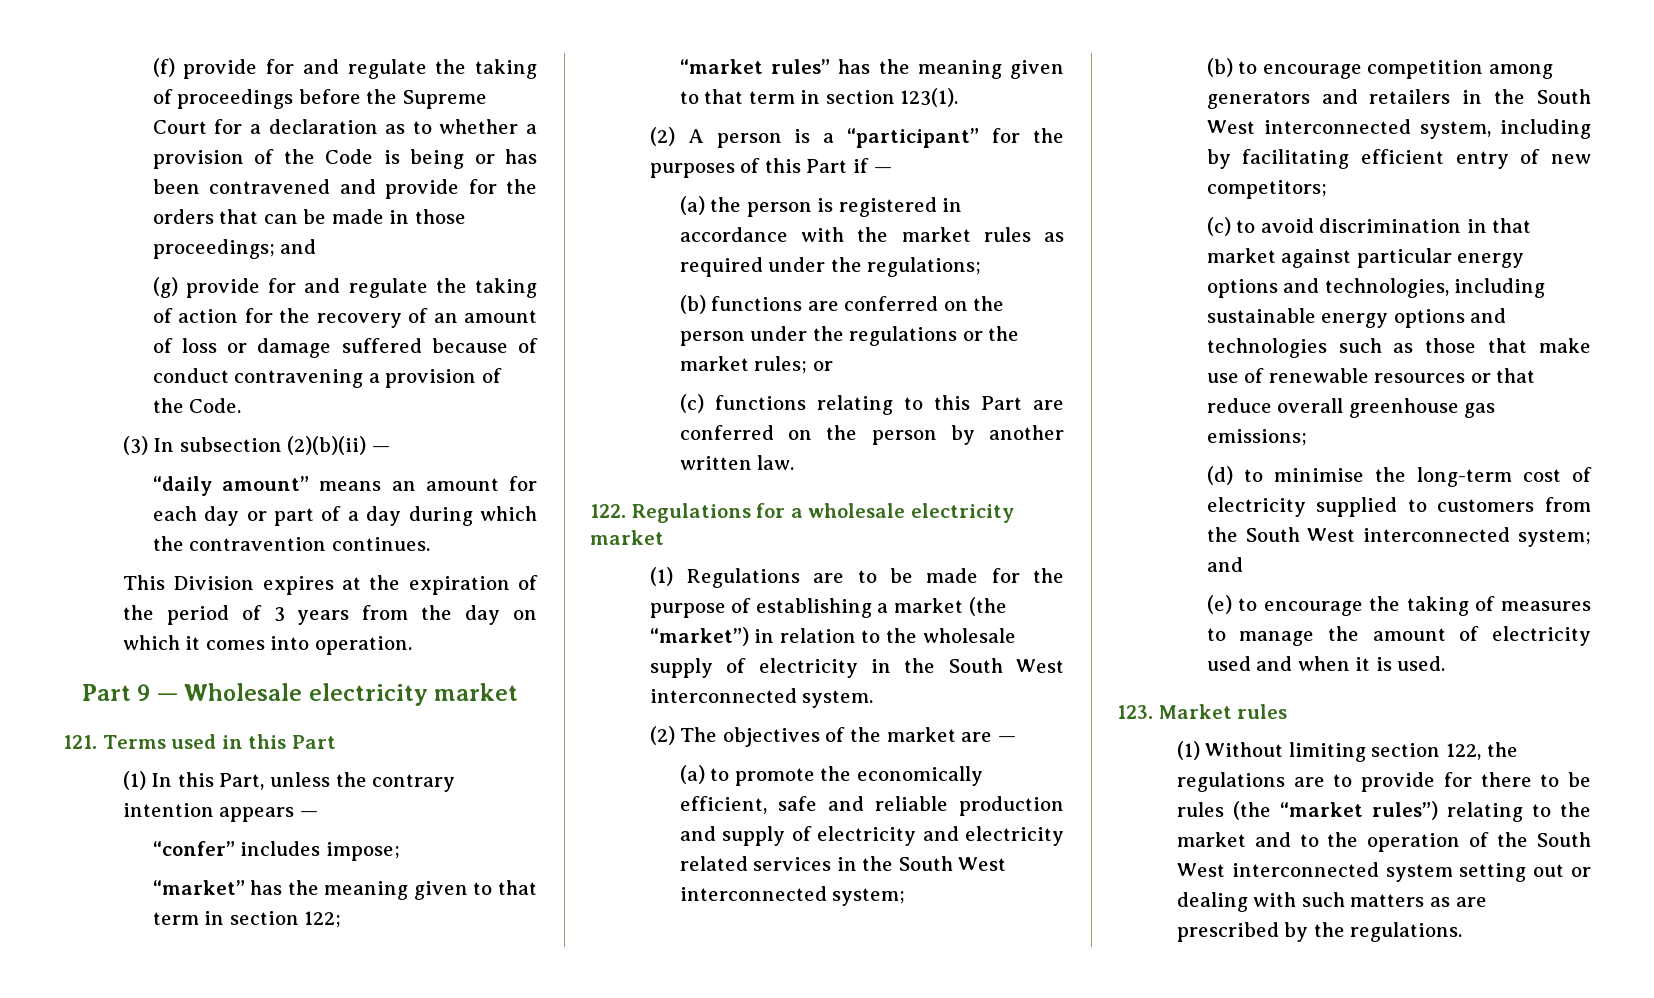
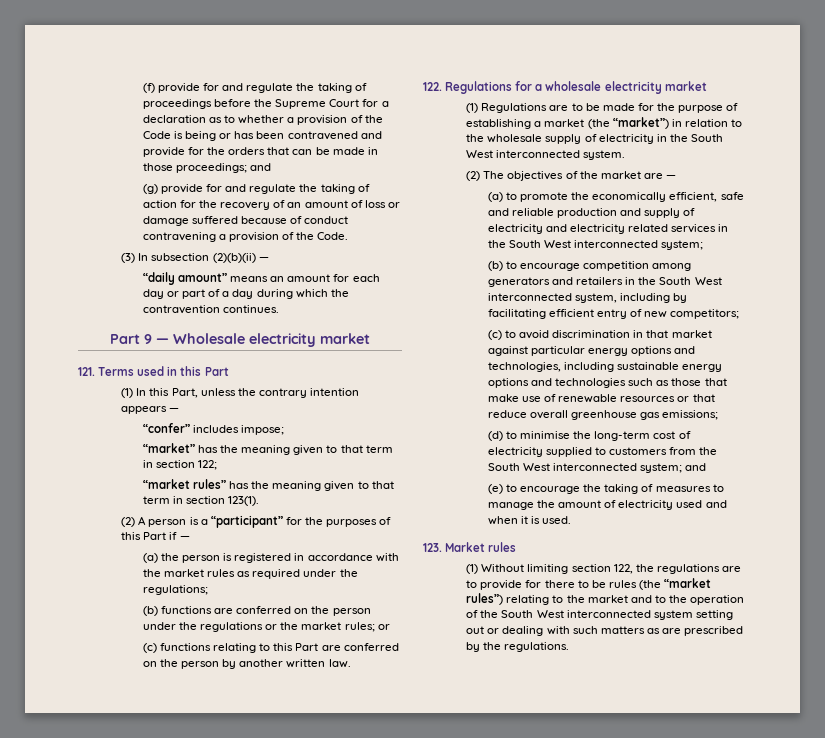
- This Division expires at the expiration of the period of 3 years from the day on which it comes into operation.

